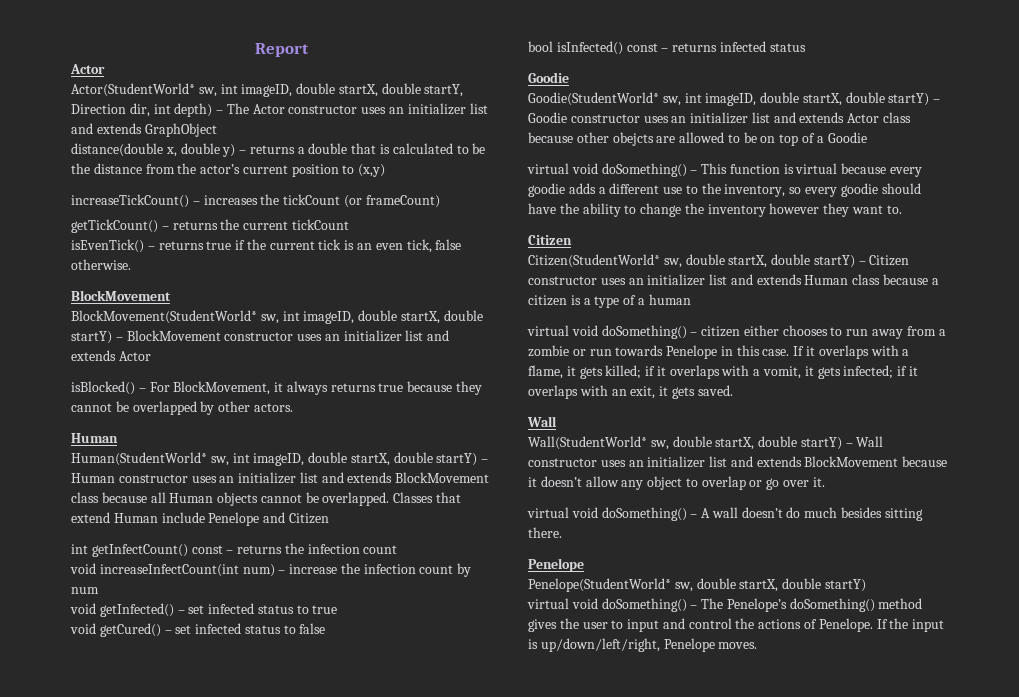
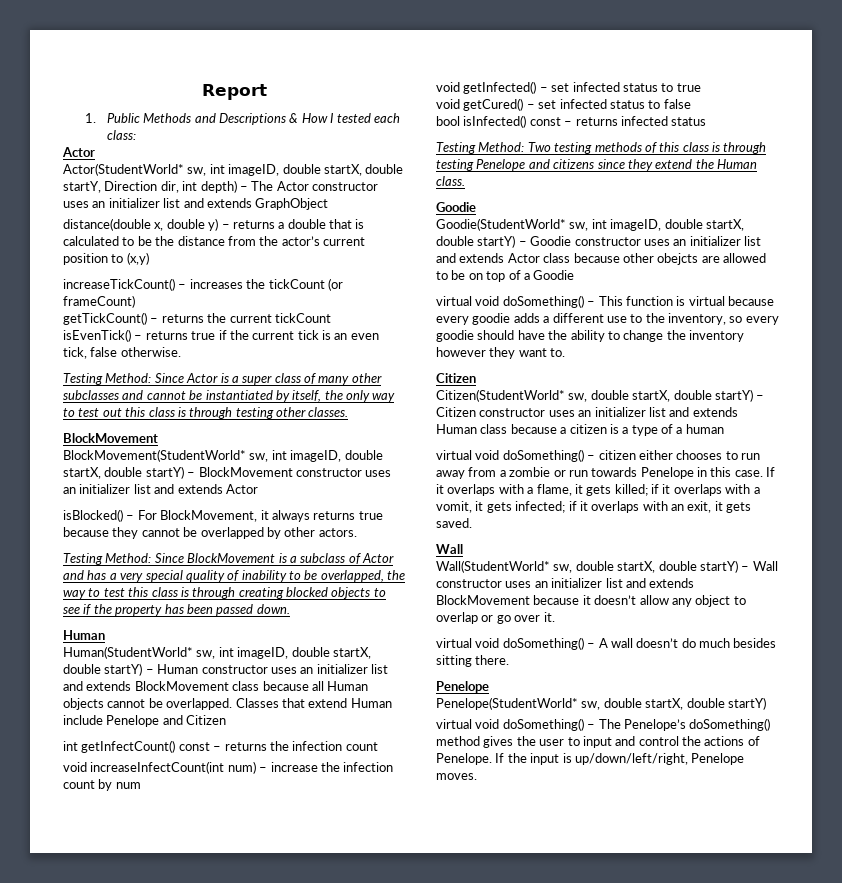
+ 1. Public Methods and Descriptions & How I tested each class:
+ Testing Method: Since Actor is a super class of many other subclasses and cannot be instantiated by itself, the only way to test out this class is through testing other classes.
+ Testing Method: Since BlockMovement is a subclass of Actor and has a very special quality of inability to be overlapped, the way to test this class is through creating blocked objects to see if the property has been passed down.
+ Testing Method: Two testing methods of this class is through testing Penelope and citizens since they extend the Human class.

